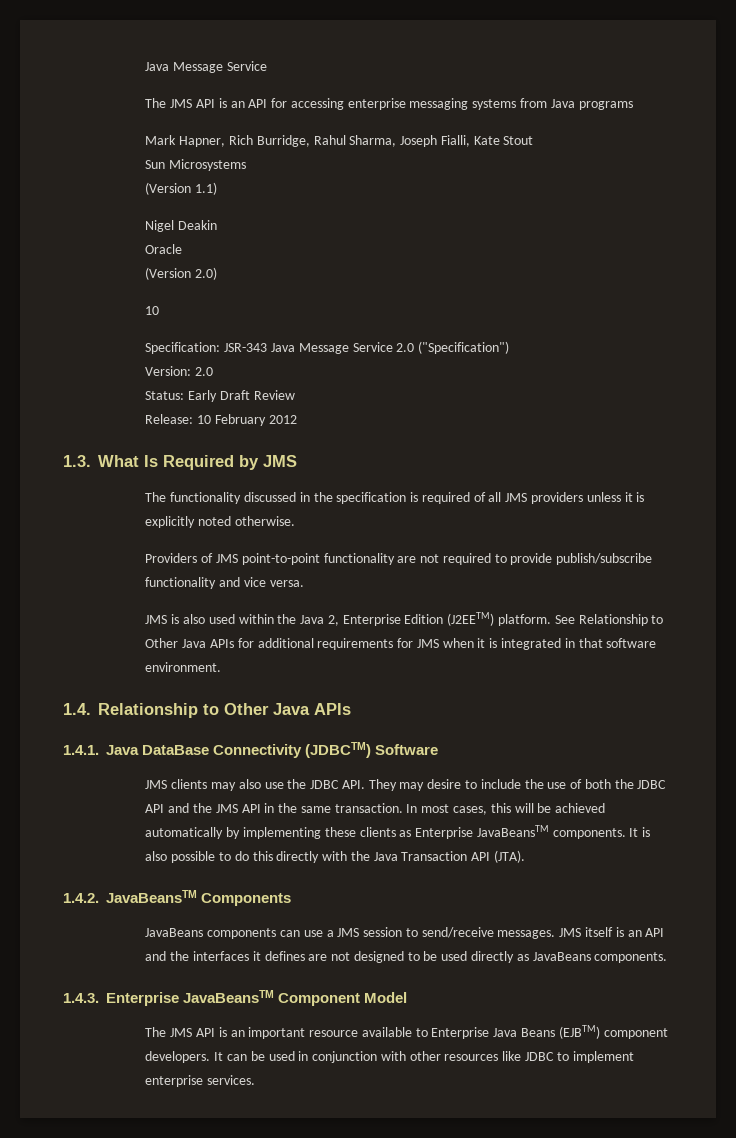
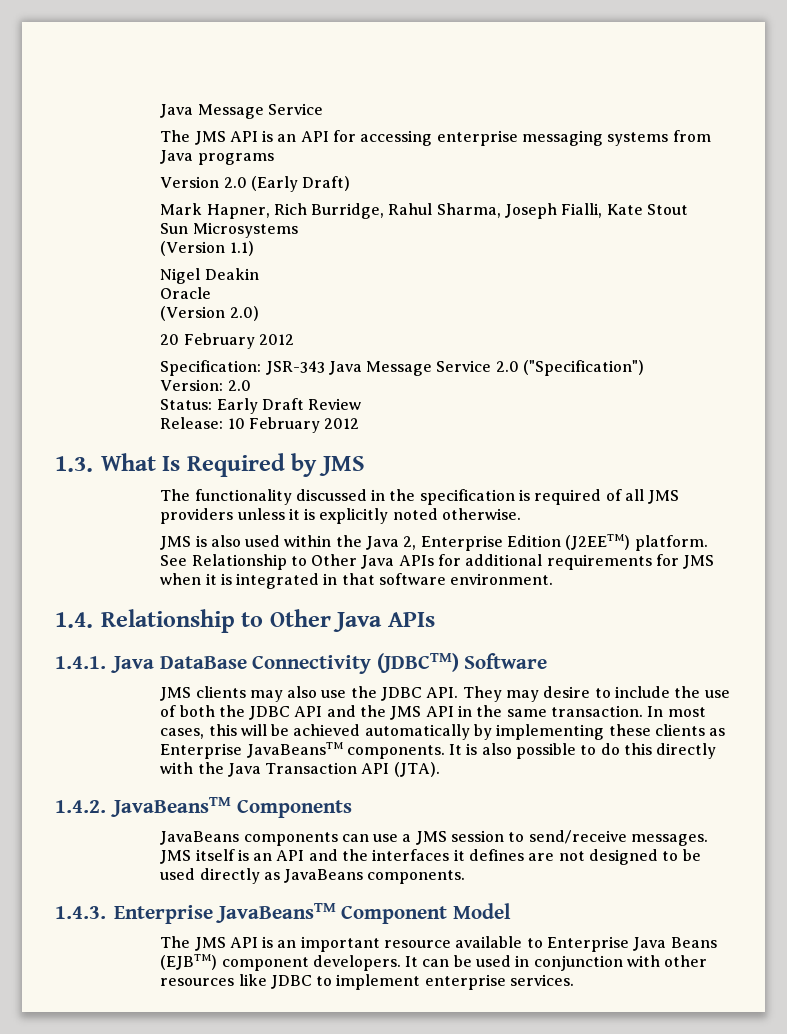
+ Version 2.0 (Early Draft)
  (Version 2.0)
- 10
+ 20 February 2012
- Providers of JMS point-to-point functionality are not required to provide publish/subscribe functionality and vice versa.

